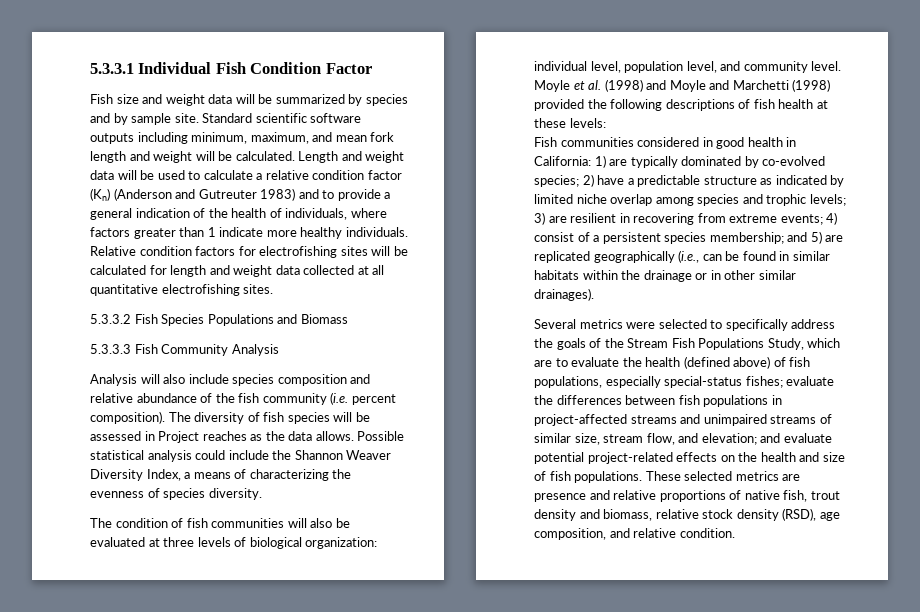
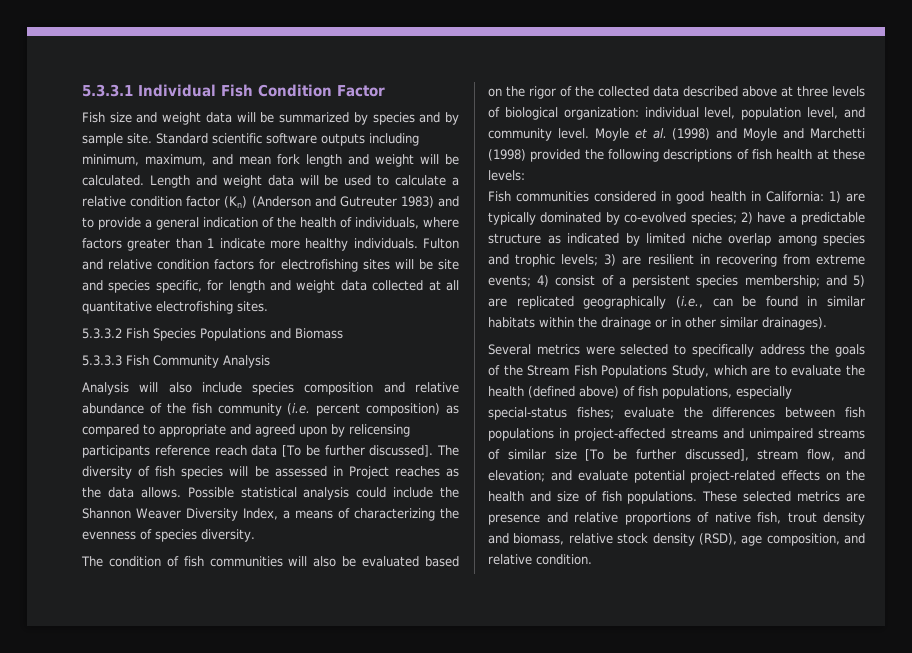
- Relative condition factors for electrofishing sites will be calculated for length and weight data collected at all quantitative electrofishing sites.
+ Fulton and relative condition factors for electrofishing sites will be site and species specific, for length and weight data collected at all quantitative electrofishing sites.
- Analysis will also include species composition and relative abundance of the fish community (i.e. percent composition).
+ Analysis will also include species composition and relative abundance of the fish community (i.e. percent composition) as compared to appropriate and agreed upon by relicensing participants reference reach data [To be further discussed].
- The condition of fish communities will also be evaluated at three levels of biological organization: individual level, population level, and community level.
+ The condition of fish communities will also be evaluated based on the rigor of the collected data described above at three levels of biological organization: individual level, population level, and community level.
- Several metrics were selected to specifically address the goals of the Stream Fish Populations Study, which are to evaluate the health (defined above) of fish populations, especially special-status fishes; evaluate the differences between fish populations in project-affected streams and unimpaired streams of similar size, stream flow, and elevation; and evaluate potential project-related effects on the health and size of fish populations.
+ Several metrics were selected to specifically address the goals of the Stream Fish Populations Study, which are to evaluate the health (defined above) of fish populations, especially special-status fishes; evaluate the differences between fish populations in project-affected streams and unimpaired streams of similar size [To be further discussed], stream flow, and elevation; and evaluate potential project-related effects on the health and size of fish populations.

